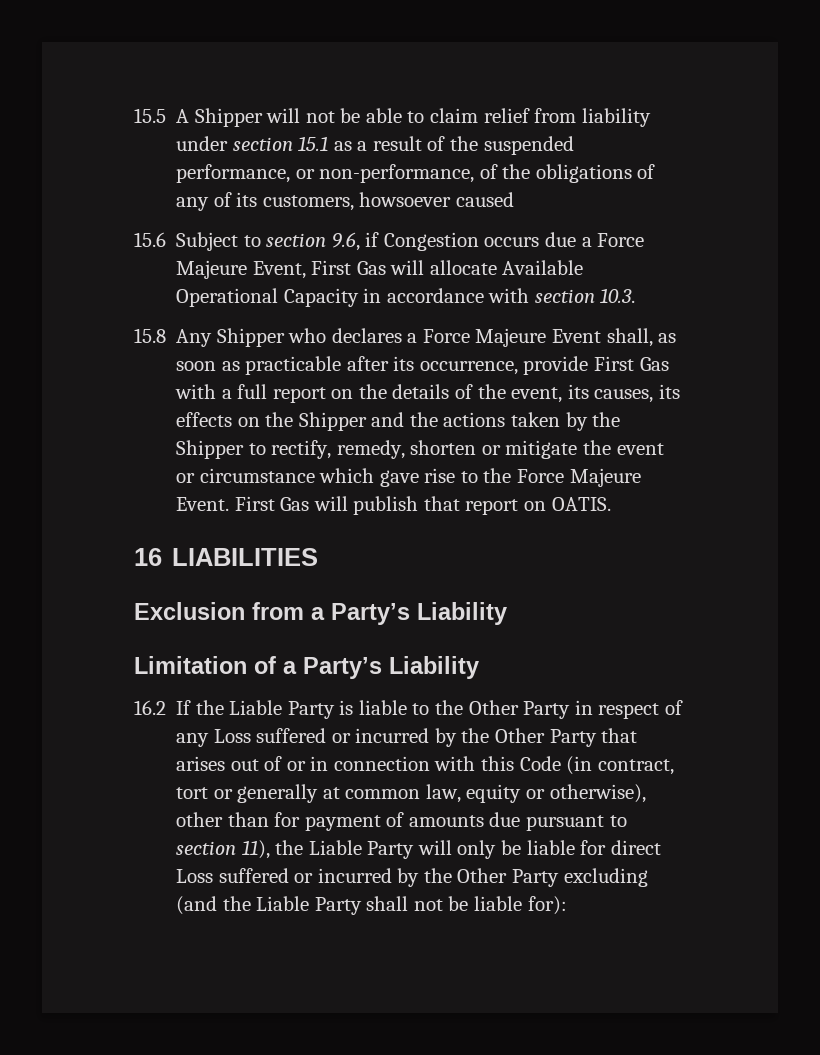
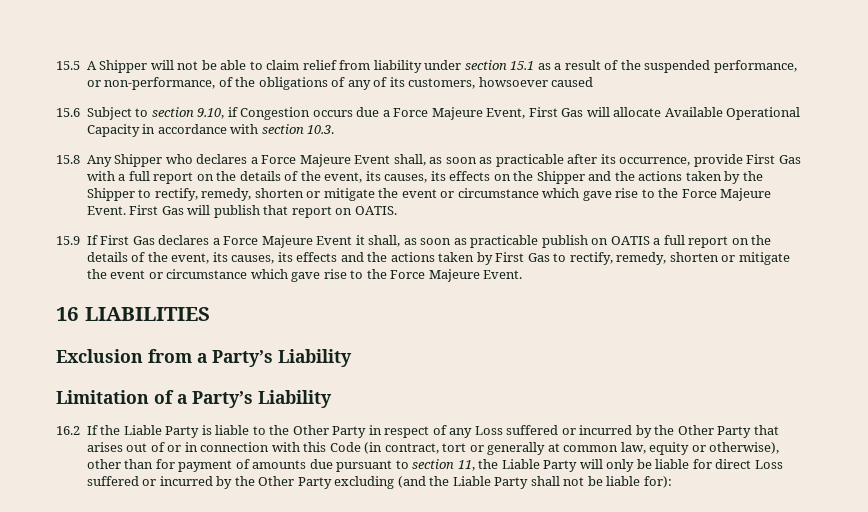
- 15.6 Subject to section 9.6, if Congestion occurs due a Force Majeure Event, First Gas will allocate Available Operational Capacity in accordance with section 10.3.
+ 15.6 Subject to section 9.10, if Congestion occurs due a Force Majeure Event, First Gas will allocate Available Operational Capacity in accordance with section 10.3.
+ 15.9 If First Gas declares a Force Majeure Event it shall, as soon as practicable publish on OATIS a full report on the details of the event, its causes, its effects and the actions taken by First Gas to rectify, remedy, shorten or mitigate the event or circumstance which gave rise to the Force Majeure Event.
- 16.2 If the Liable Party is liable to the Other Party in respect of any Loss suffered or incurred by the Other Party that arises out of or in connection with this Code (in contract, tort or generally at common law, equity or otherwise), other than for payment of amounts due pursuant to section 11), the Liable Party will only be liable for direct Loss suffered or incurred by the Other Party excluding (and the Liable Party shall not be liable for):
+ 16.2 If the Liable Party is liable to the Other Party in respect of any Loss suffered or incurred by the Other Party that arises out of or in connection with this Code (in contract, tort or generally at common law, equity or otherwise), other than for payment of amounts due pursuant to section 11, the Liable Party will only be liable for direct Loss suffered or incurred by the Other Party excluding (and the Liable Party shall not be liable for):

